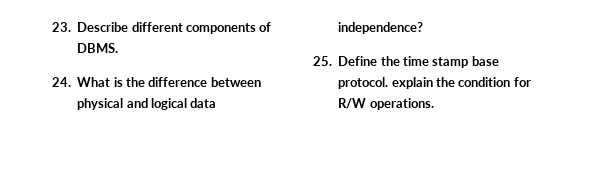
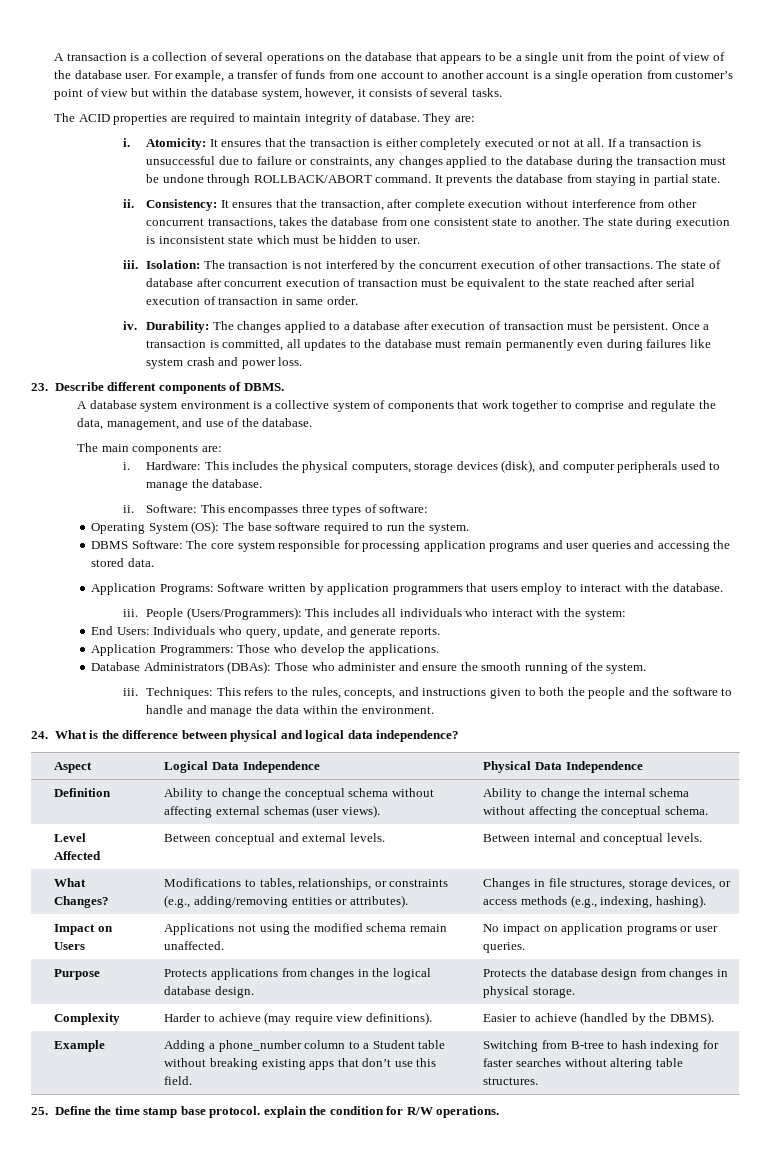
+ A transaction is a collection of several operations on the database that appears to be a single unit from the point of view of the database user. For example, a transfer of funds from one account to another account is a single operation from customer’s point of view but within the database system, however, it consists of several tasks.
+ The ACID properties are required to maintain integrity of database. They are:
+ i. Atomicity: It ensures that the transaction is either completely executed or not at all. If a transaction is unsuccessful due to failure or constraints, any changes applied to the database during the transaction must be undone through ROLLBACK/ABORT command. It prevents the database from staying in partial state.
+ ii. Consistency: It ensures that the transaction, after complete execution without interference from other concurrent transactions, takes the database from one consistent state to another. The state during execution is inconsistent state which must be hidden to user.
+ iii. Isolation: The transaction is not interfered by the concurrent execution of other transactions. The state of database after concurrent execution of transaction must be equivalent to the state reached after serial execution of transaction in same order.
+ iv. Durability: The changes applied to a database after execution of transaction must be persistent. Once a transaction is committed, all updates to the database must remain permanently even during failures like system crash and power loss.
+ A database system environment is a collective system of components that work together to comprise and regulate the data, management, and use of the database.
+ The main components are:
+ i. Hardware: This includes the physical computers, storage devices (disk), and computer peripherals used to manage the database.
+ ii. Software: This encompasses three types of software:
+ Operating System (OS): The base software required to run the system.
+ DBMS Software: The core system responsible for processing application programs and user queries and accessing the stored data.
+ Application Programs: Software written by application programmers that users employ to interact with the database.
+ iii. People (Users/Programmers): This includes all individuals who interact with the system:
+ End Users: Individuals who query, update, and generate reports.
+ Application Programmers: Those who develop the applications.
+ Database Administrators (DBAs): Those who administer and ensure the smooth running of the system.
+ iii. Techniques: This refers to the rules, concepts, and instructions given to both the people and the software to handle and manage the data within the environment.
+ Aspect | Logical Data Independence | Physical Data Independence
+ Definition | Ability to change the conceptual schema without affecting external schemas (user views). | Ability to change the internal schema without affecting the conceptual schema.
+ Level Affected | Between conceptual and external levels. | Between internal and conceptual levels.
+ What Changes? | Modifications to tables, relationships, or constraints (e.g., adding/removing entities or attributes). | Changes in file structures, storage devices, or access methods (e.g., indexing, hashing).
+ Impact on Users | Applications not using the modified schema remain unaffected. | No impact on application programs or user queries.
+ Purpose | Protects applications from changes in the logical database design. | Protects the database design from changes in physical storage.
+ Complexity | Harder to achieve (may require view definitions). | Easier to achieve (handled by the DBMS).
+ Example | Adding a phone_number column to a Student table without breaking existing apps that don’t use this field. | Switching from B-tree to hash indexing for faster searches without altering table structures.

